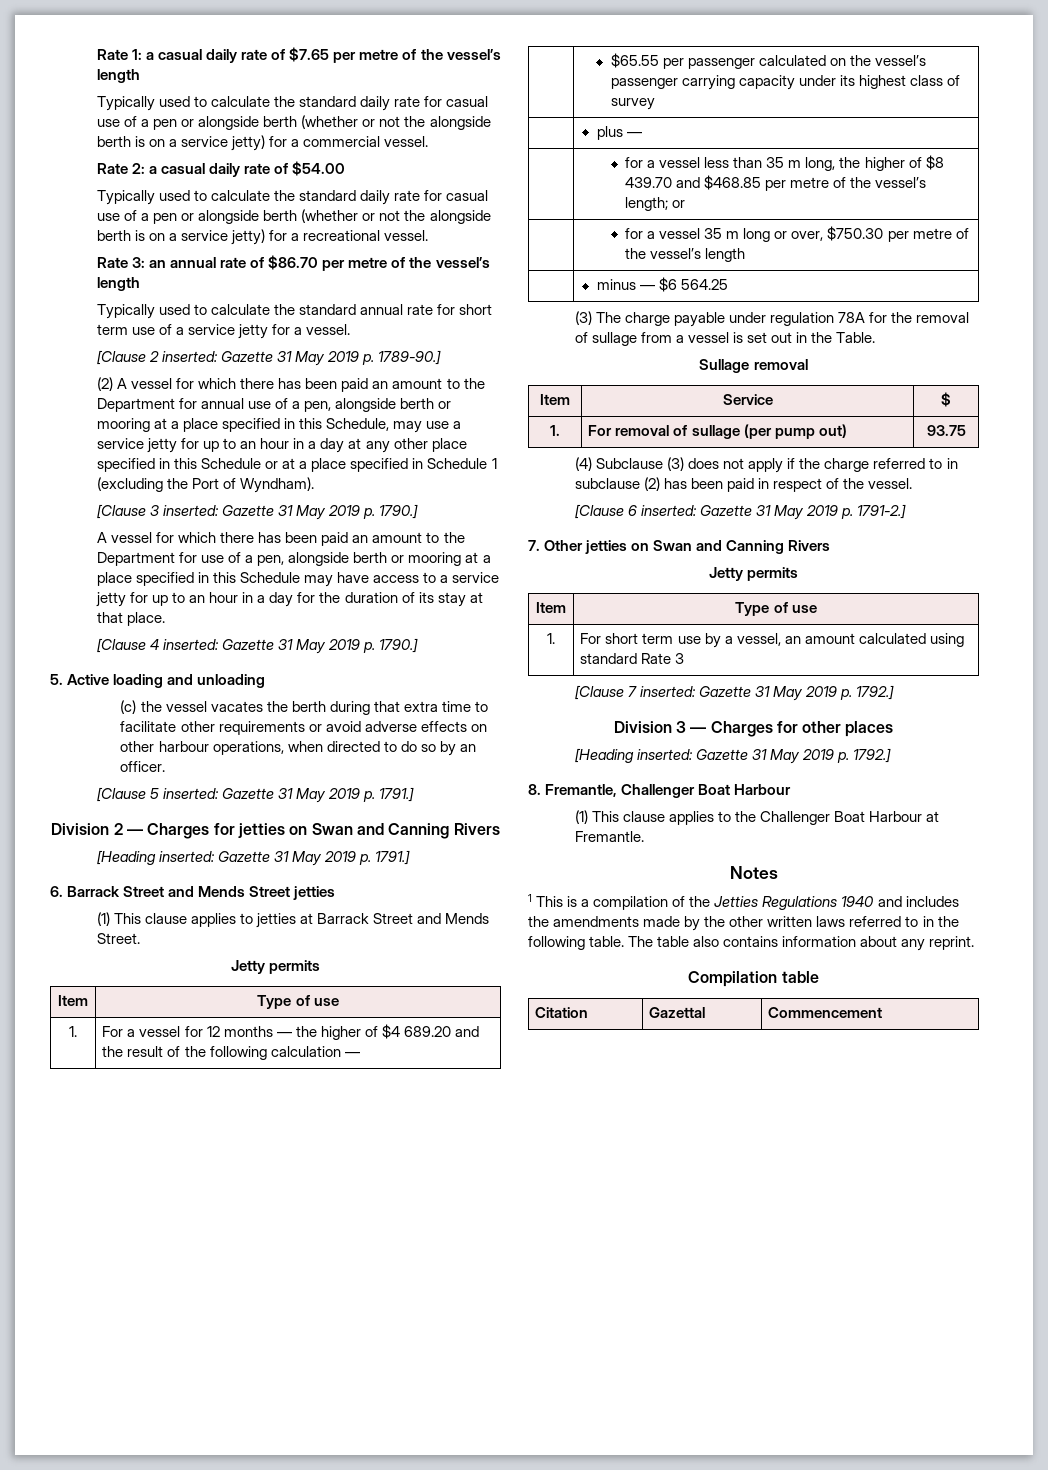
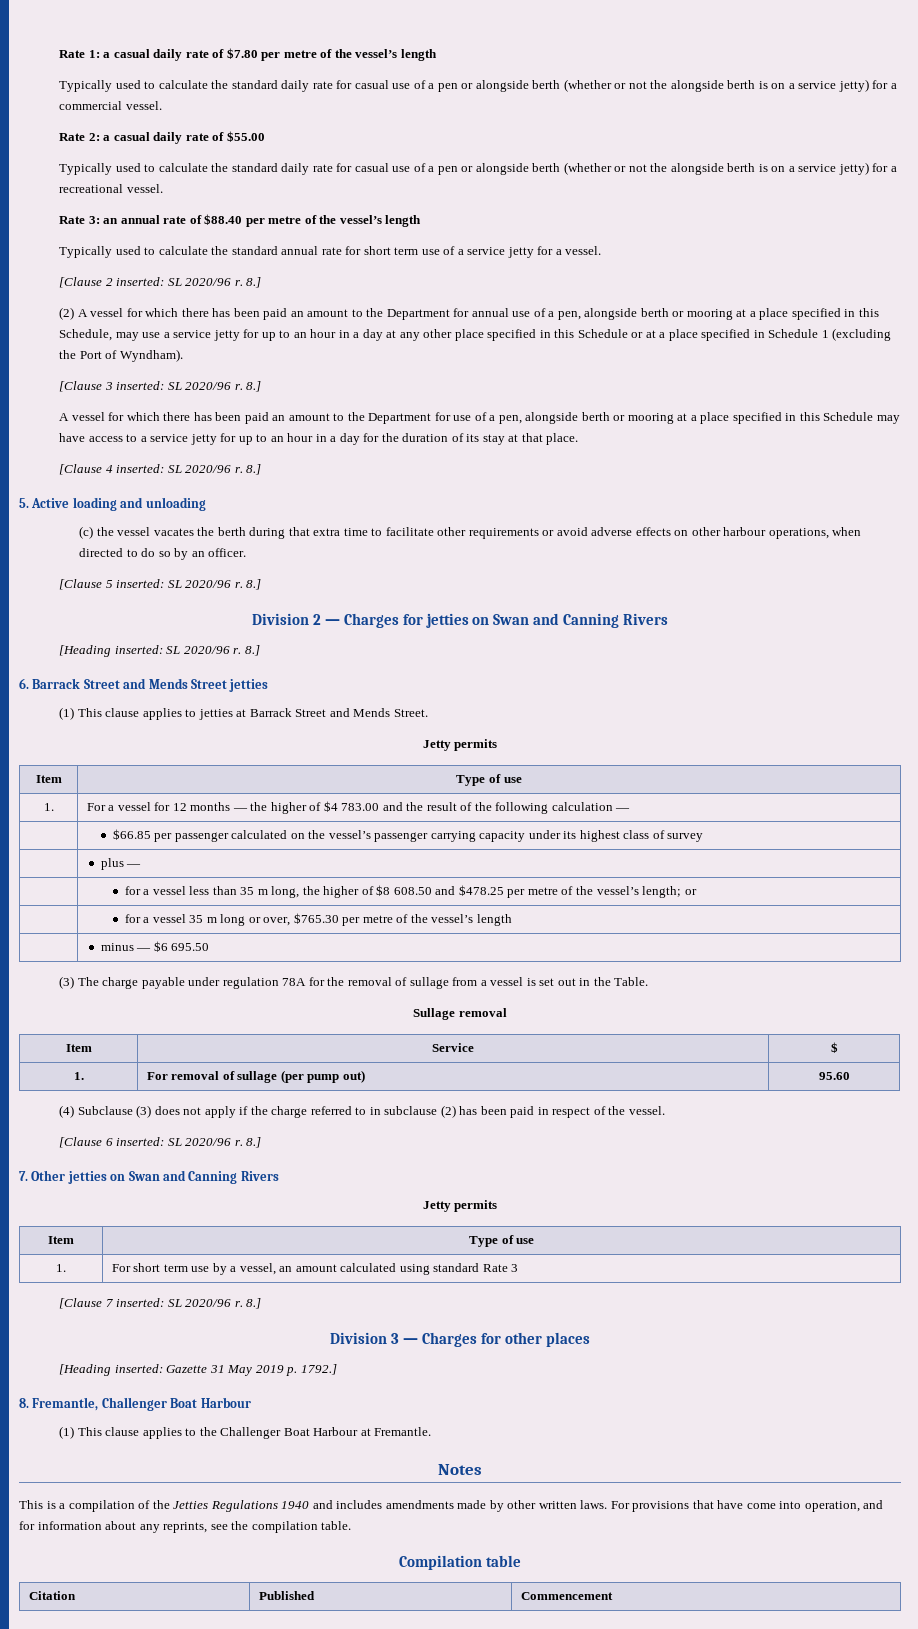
- Rate 1: a casual daily rate of $7.65 per metre of the vessel’s length
+ Rate 1: a casual daily rate of $7.80 per metre of the vessel’s length
- Rate 2: a casual daily rate of $54.00
+ Rate 2: a casual daily rate of $55.00
- Rate 3: an annual rate of $86.70 per metre of the vessel’s length
+ Rate 3: an annual rate of $88.40 per metre of the vessel’s length
- [Clause 2 inserted: Gazette 31 May 2019 p. 1789-90.]
+ [Clause 2 inserted: SL 2020/96 r. 8.]
- [Clause 3 inserted: Gazette 31 May 2019 p. 1790.]
+ [Clause 3 inserted: SL 2020/96 r. 8.]
- [Clause 4 inserted: Gazette 31 May 2019 p. 1790.]
+ [Clause 4 inserted: SL 2020/96 r. 8.]
- [Clause 5 inserted: Gazette 31 May 2019 p. 1791.]
+ [Clause 5 inserted: SL 2020/96 r. 8.]
- [Heading inserted: Gazette 31 May 2019 p. 1791.]
+ [Heading inserted: SL 2020/96 r. 8.]
- 1. | For a vessel for 12 months — the higher of $4 689.20 and the result of the following calculation —
+ 1. | For a vessel for 12 months — the higher of $4 783.00 and the result of the following calculation —
- | $65.55 per passenger calculated on the vessel’s passenger carrying capacity under its highest class of survey
+ | $66.85 per passenger calculated on the vessel’s passenger carrying capacity under its highest class of survey
- | for a vessel less than 35 m long, the higher of $8 439.70 and $468.85 per metre of the vessel’s length; or
+ | for a vessel less than 35 m long, the higher of $8 608.50 and $478.25 per metre of the vessel’s length; or
- | for a vessel 35 m long or over, $750.30 per metre of the vessel’s length
+ | for a vessel 35 m long or over, $765.30 per metre of the vessel’s length
- | minus — $6 564.25
+ | minus — $6 695.50
- 1. | For removal of sullage (per pump out) | 93.75
+ 1. | For removal of sullage (per pump out) | 95.60
- [Clause 6 inserted: Gazette 31 May 2019 p. 1791-2.]
+ [Clause 6 inserted: SL 2020/96 r. 8.]
- [Clause 7 inserted: Gazette 31 May 2019 p. 1792.]
+ [Clause 7 inserted: SL 2020/96 r. 8.]
- 1 This is a compilation of the Jetties Regulations 1940 and includes the amendments made by the other written laws referred to in the following table. The table also contains information about any reprint.
+ This is a compilation of the Jetties Regulations 1940 and includes amendments made by other written laws. For provisions that have come into operation, and for information about any reprints, see the compilation table.
- Citation | Gazettal | Commencement
+ Citation | Published | Commencement

